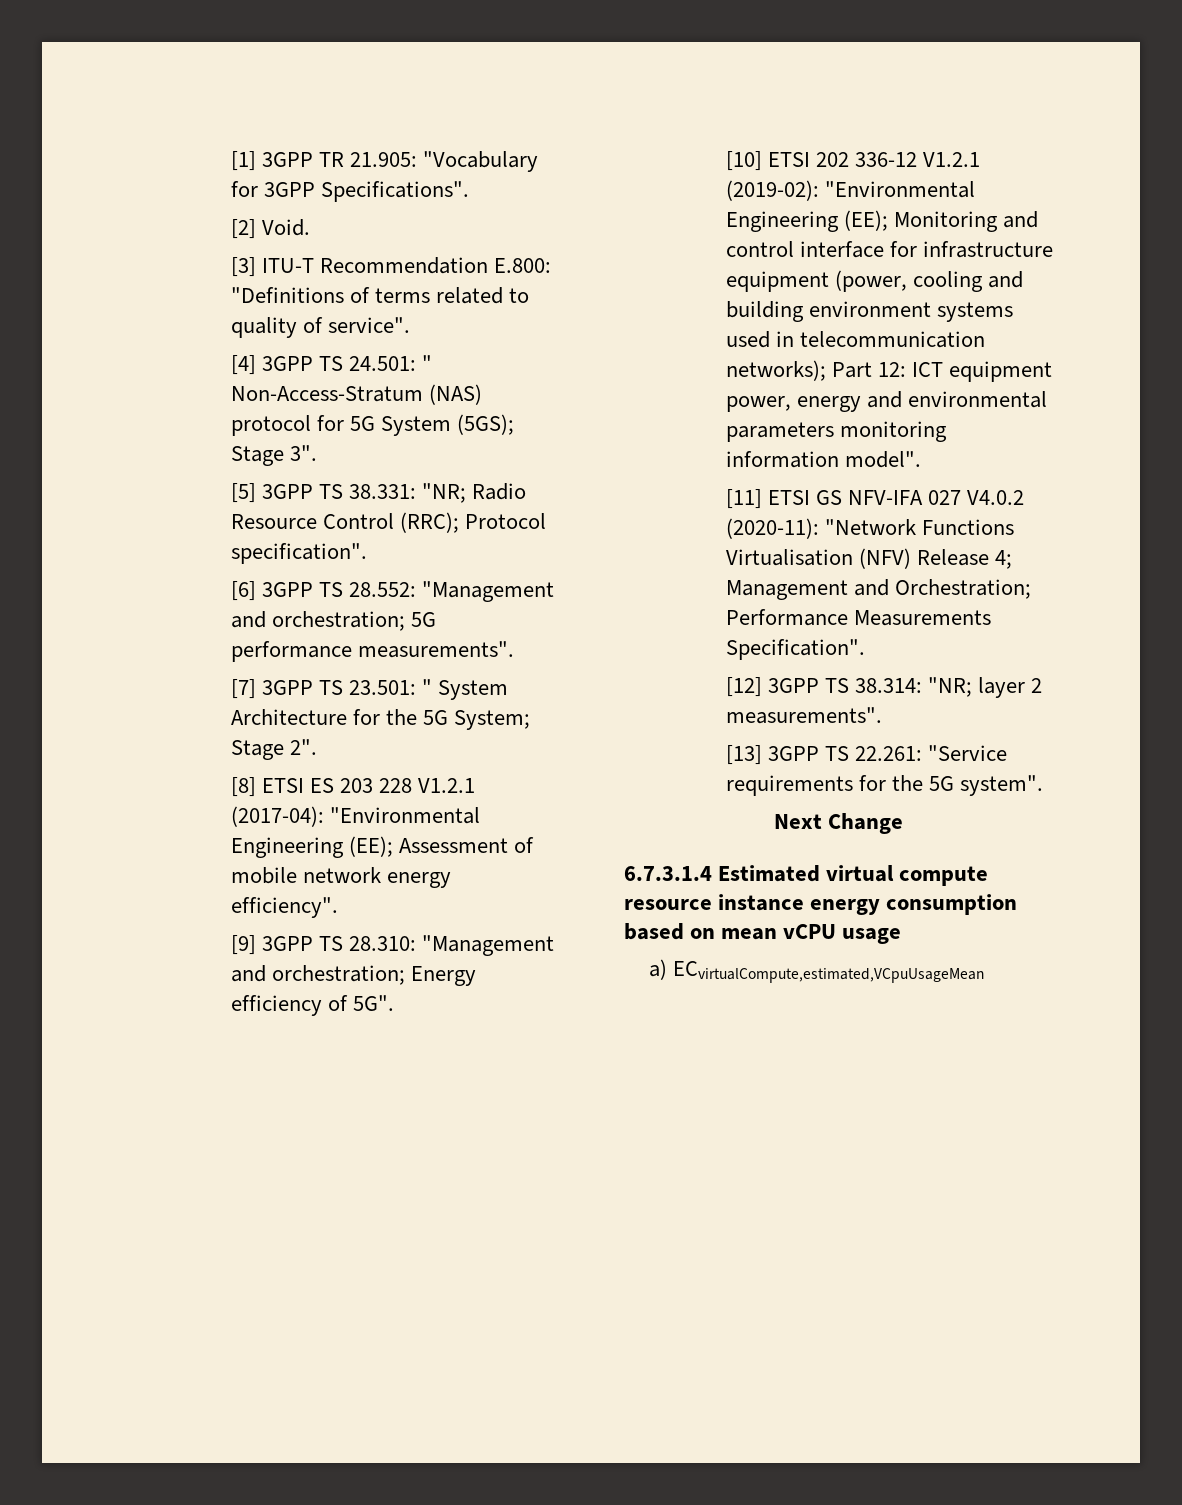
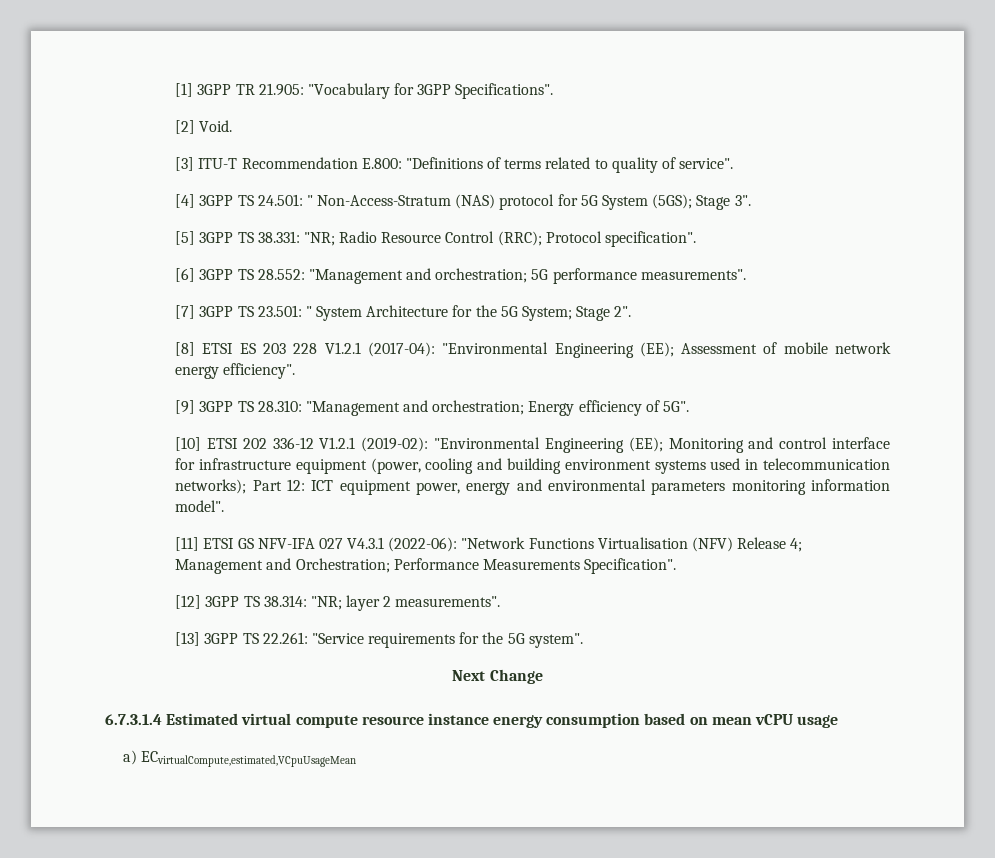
- [11] ETSI GS NFV-IFA 027 V4.0.2 (2020-11): "Network Functions Virtualisation (NFV) Release 4; Management and Orchestration; Performance Measurements Specification".
+ [11] ETSI GS NFV-IFA 027 V4.3.1 (2022-06): "Network Functions Virtualisation (NFV) Release 4; Management and Orchestration; Performance Measurements Specification".

